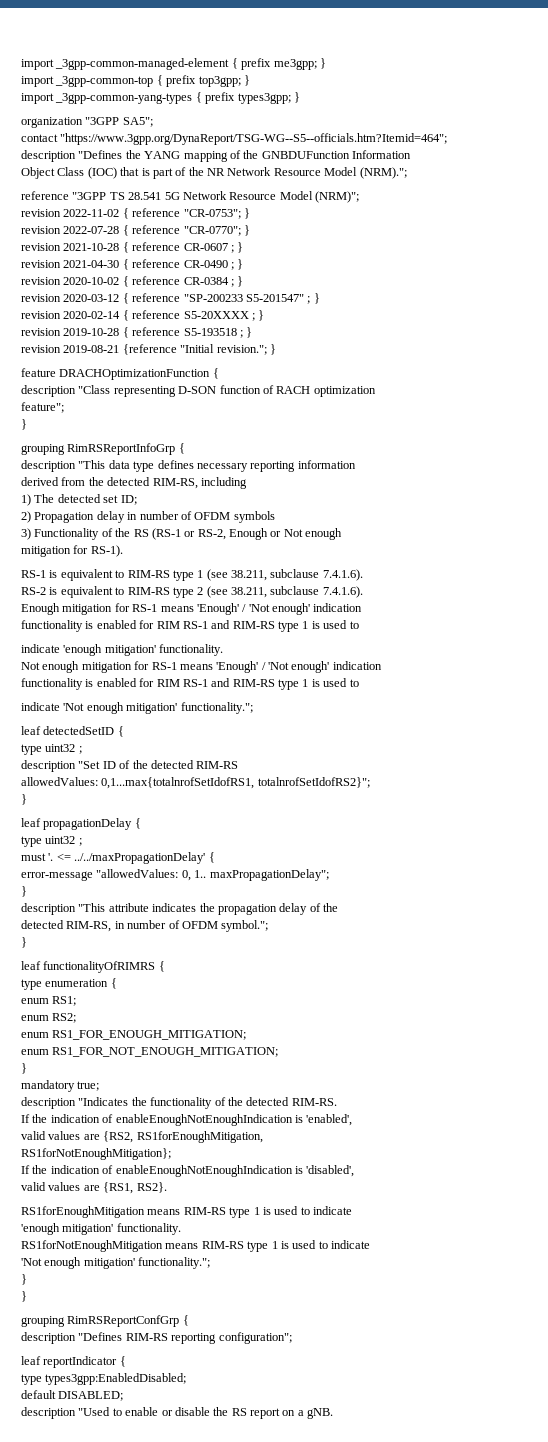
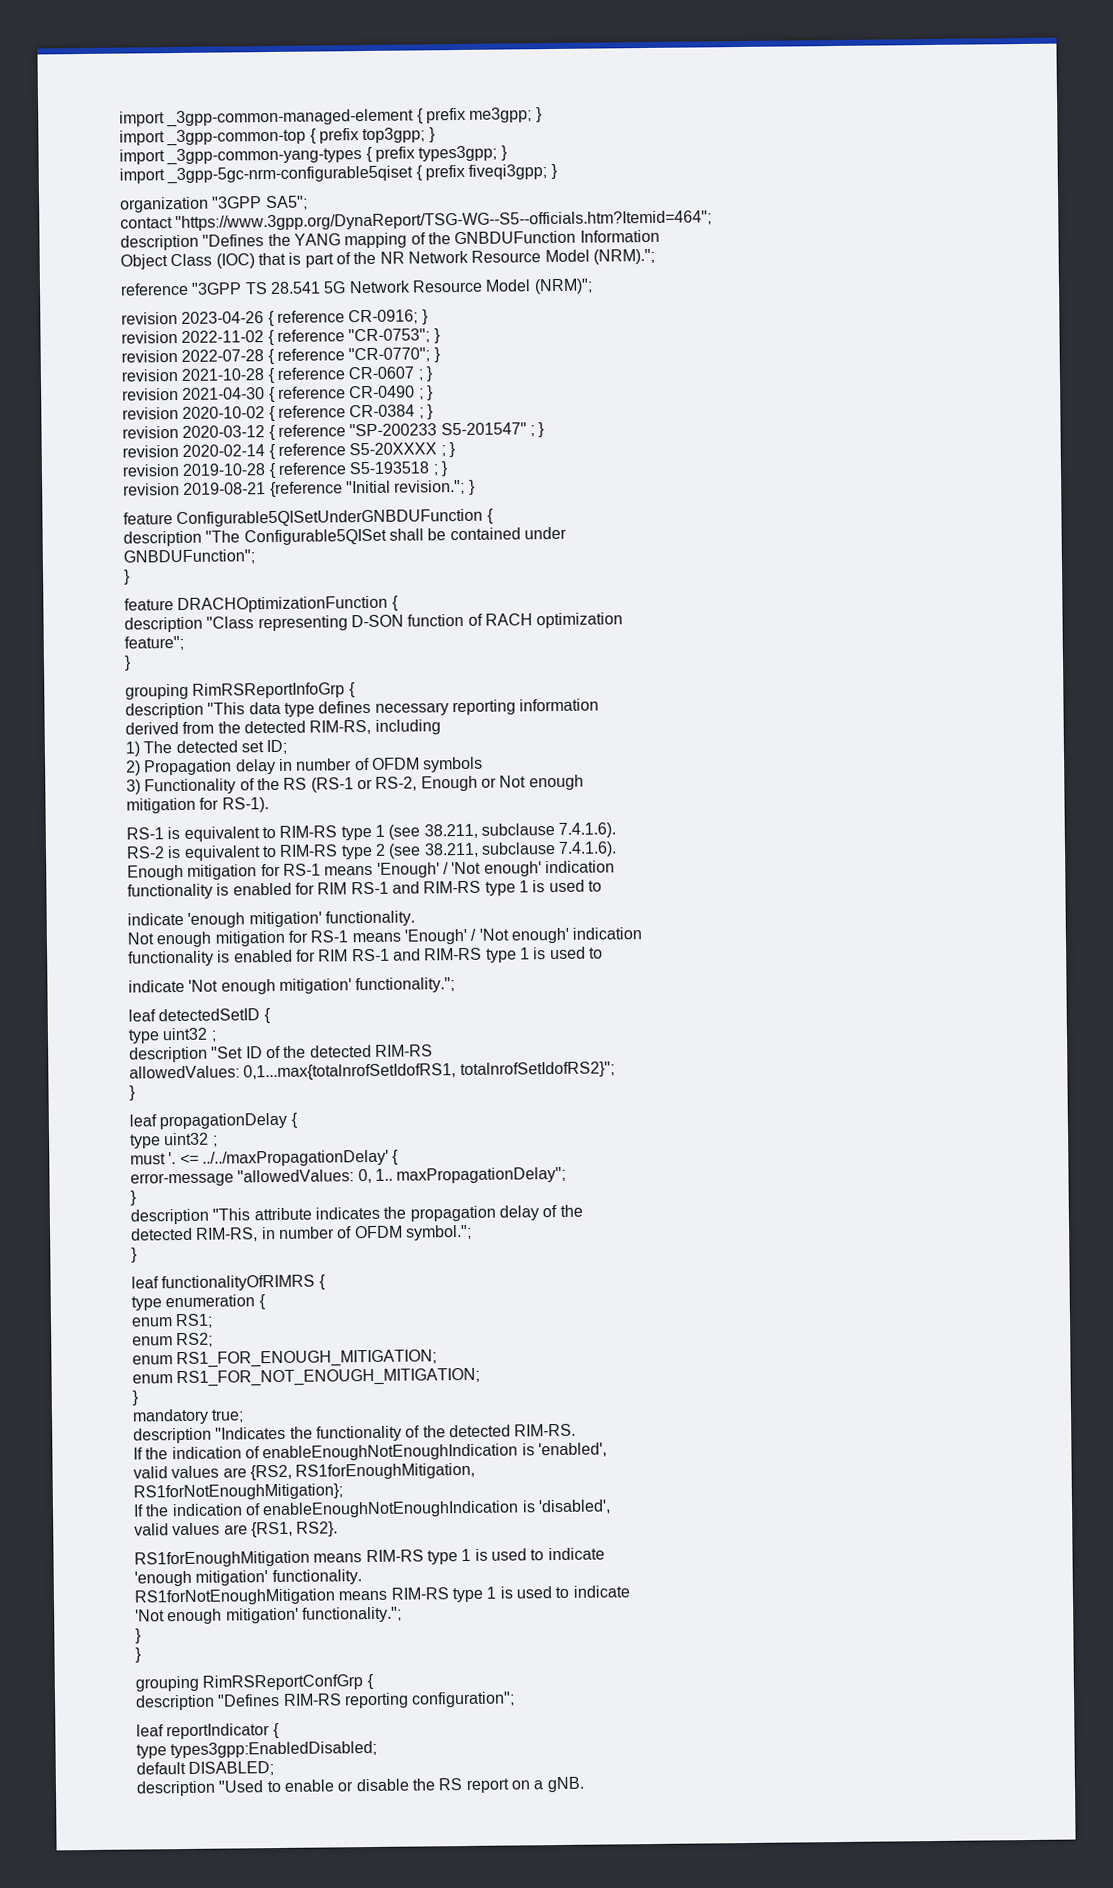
+ import _3gpp-5gc-nrm-configurable5qiset { prefix fiveqi3gpp; }
+ revision 2023-04-26 { reference CR-0916; }
+ feature Configurable5QISetUnderGNBDUFunction {
+ description "The Configurable5QISet shall be contained under
+ GNBDUFunction";
+ }

